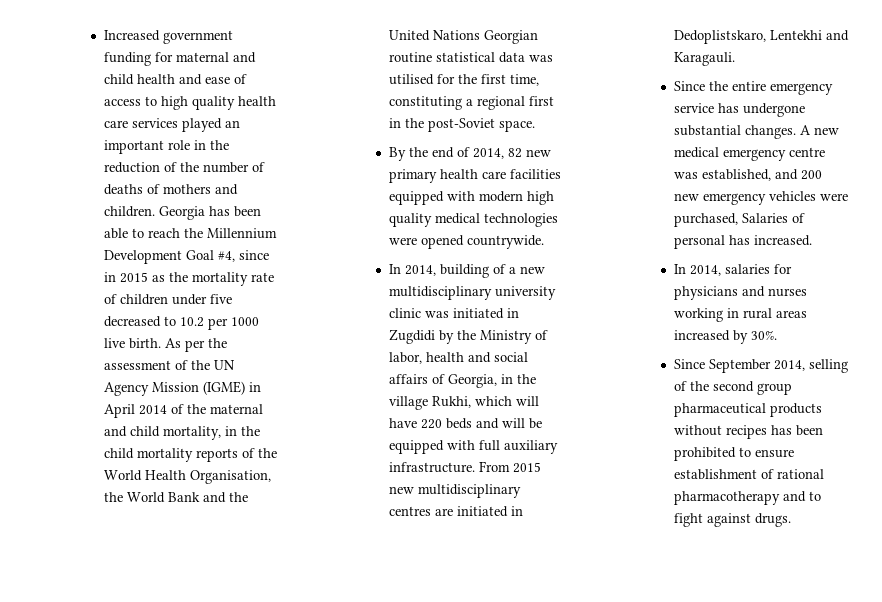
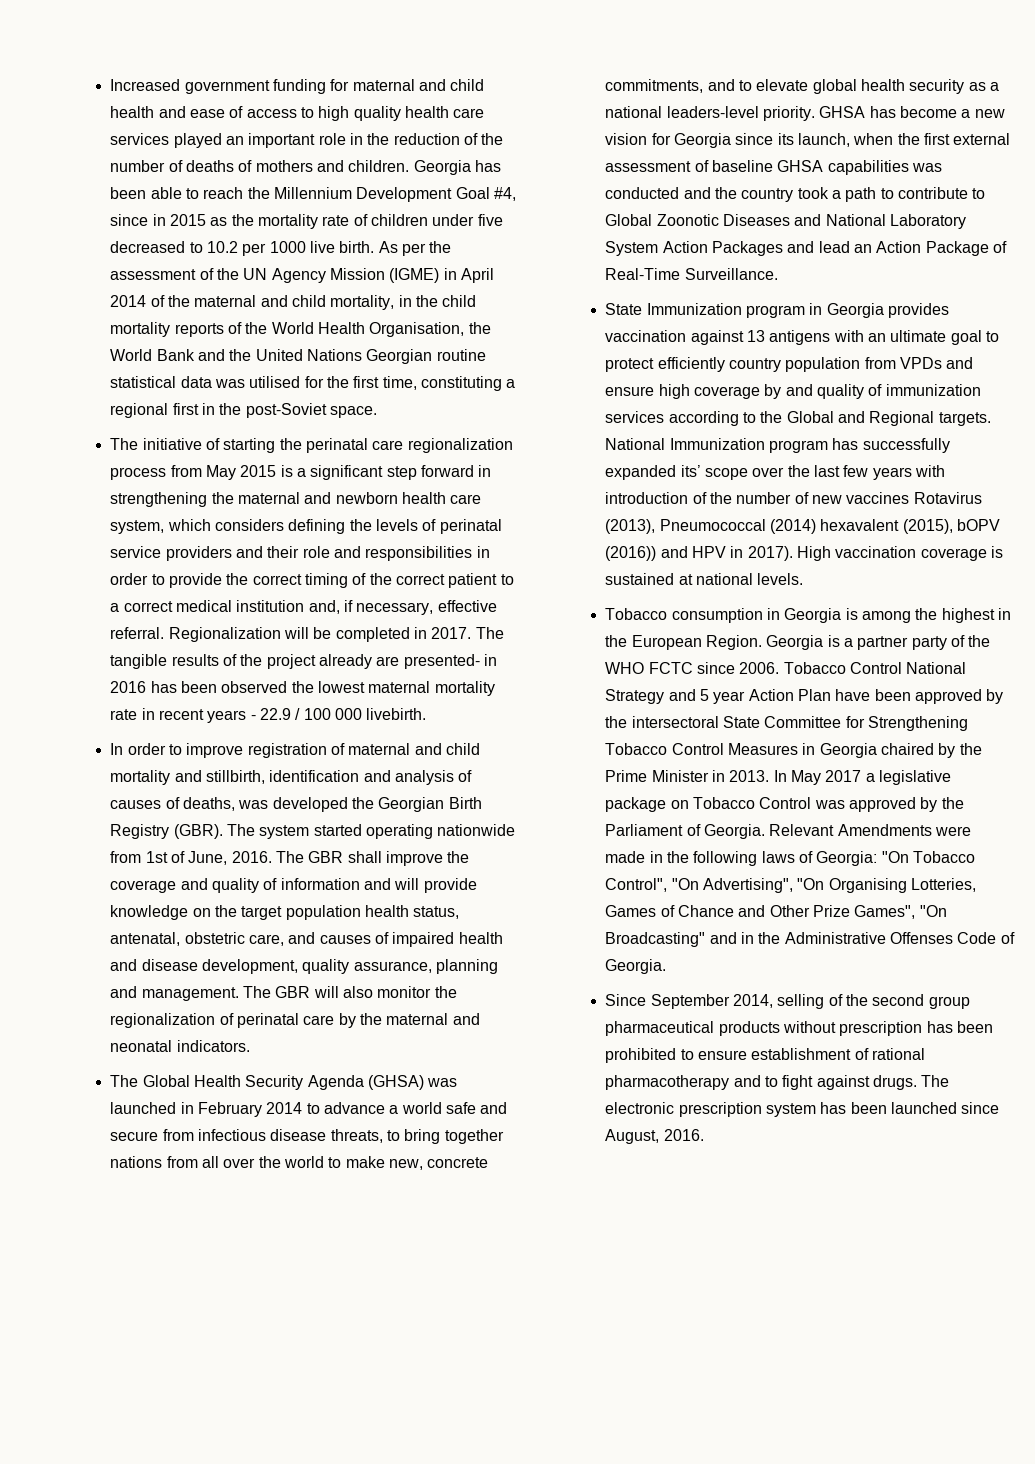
- By the end of 2014, 82 new primary health care facilities equipped with modern high quality medical technologies were opened countrywide.
- In 2014, building of a new multidisciplinary university clinic was initiated in Zugdidi by the Ministry of labor, health and social affairs of Georgia, in the village Rukhi, which will have 220 beds and will be equipped with full auxiliary infrastructure. From 2015 new multidisciplinary centres are initiated in Dedoplistskaro, Lentekhi and Karagauli.
- Since the entire emergency service has undergone substantial changes. A new medical emergency centre was established, and 200 new emergency vehicles were purchased, Salaries of personal has increased.
- In 2014, salaries for physicians and nurses working in rural areas increased by 30%.
+ The initiative of starting the perinatal care regionalization process from May 2015 is a significant step forward in strengthening the maternal and newborn health care system, which considers defining the levels of perinatal service providers and their role and responsibilities in order to provide the correct timing of the correct patient to a correct medical institution and, if necessary, effective referral. Regionalization will be completed in 2017. The tangible results of the project already are presented- in 2016 has been observed the lowest maternal mortality rate in recent years - 22.9 / 100 000 livebirth.
+ In order to improve registration of maternal and child mortality and stillbirth, identification and analysis of causes of deaths, was developed the Georgian Birth Registry (GBR). The system started operating nationwide from 1st of June, 2016. The GBR shall improve the coverage and quality of information and will provide knowledge on the target population health status, antenatal, obstetric care, and causes of impaired health and disease development, quality assurance, planning and management. The GBR will also monitor the regionalization of perinatal care by the maternal and neonatal indicators.
+ The Global Health Security Agenda (GHSA) was launched in February 2014 to advance a world safe and secure from infectious disease threats, to bring together nations from all over the world to make new, concrete commitments, and to elevate global health security as a national leaders-level priority. GHSA has become a new vision for Georgia since its launch, when the first external assessment of baseline GHSA capabilities was conducted and the country took a path to contribute to Global Zoonotic Diseases and National Laboratory System Action Packages and lead an Action Package of Real-Time Surveillance.
+ State Immunization program in Georgia provides vaccination against 13 antigens with an ultimate goal to protect efficiently country population from VPDs and ensure high coverage by and quality of immunization services according to the Global and Regional targets. National Immunization program has successfully expanded its’ scope over the last few years with introduction of the number of new vaccines Rotavirus (2013), Pneumococcal (2014) hexavalent (2015), bOPV (2016)) and HPV in 2017). High vaccination coverage is sustained at national levels.
+ Tobacco consumption in Georgia is among the highest in the European Region. Georgia is a partner party of the WHO FCTC since 2006. Tobacco Control National Strategy and 5 year Action Plan have been approved by the intersectoral State Committee for Strengthening Tobacco Control Measures in Georgia chaired by the Prime Minister in 2013. In May 2017 a legislative package on Tobacco Control was approved by the Parliament of Georgia. Relevant Amendments were made in the following laws of Georgia: "On Tobacco Control", "On Advertising", "On Organising Lotteries, Games of Chance and Other Prize Games", "On Broadcasting" and in the Administrative Offenses Code of Georgia.
- Since September 2014, selling of the second group pharmaceutical products without recipes has been prohibited to ensure establishment of rational pharmacotherapy and to fight against drugs.
+ Since September 2014, selling of the second group pharmaceutical products without prescription has been prohibited to ensure establishment of rational pharmacotherapy and to fight against drugs.
+ The electronic prescription system has been launched since August, 2016.

